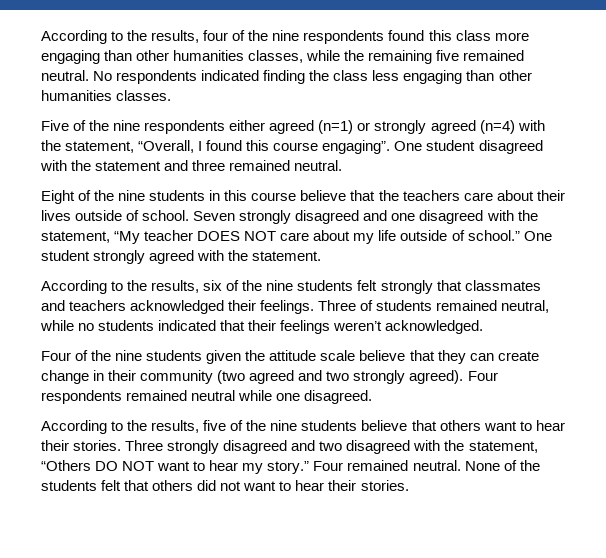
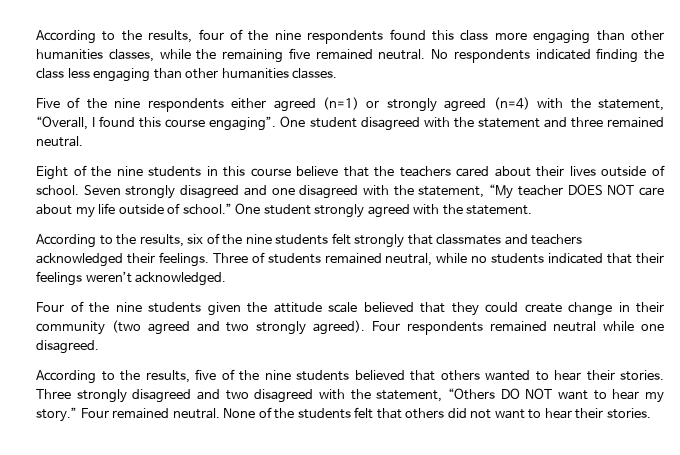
- Eight of the nine students in this course believe that the teachers care about their lives outside of school.
+ Eight of the nine students in this course believe that the teachers cared about their lives outside of school.
- Four of the nine students given the attitude scale believe that they can create change in their community (two agreed and two strongly agreed).
+ Four of the nine students given the attitude scale believed that they could create change in their community (two agreed and two strongly agreed).
- According to the results, five of the nine students believe that others want to hear their stories.
+ According to the results, five of the nine students believed that others wanted to hear their stories.

